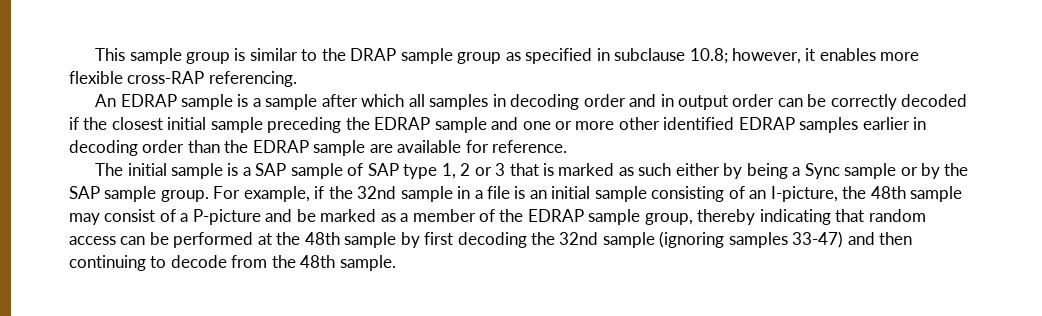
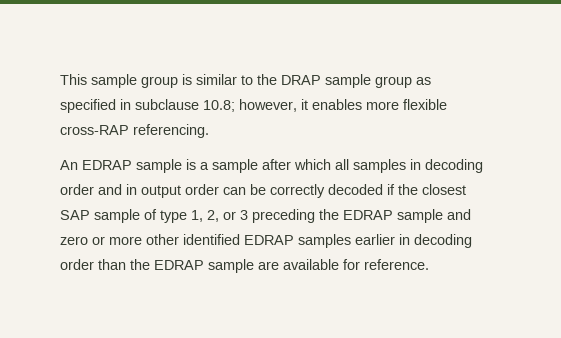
- An EDRAP sample is a sample after which all samples in decoding order and in output order can be correctly decoded if the closest initial sample preceding the EDRAP sample and one or more other identified EDRAP samples earlier in decoding order than the EDRAP sample are available for reference.
+ An EDRAP sample is a sample after which all samples in decoding order and in output order can be correctly decoded if the closest SAP sample of type 1, 2, or 3 preceding the EDRAP sample and zero or more other identified EDRAP samples earlier in decoding order than the EDRAP sample are available for reference.
- The initial sample is a SAP sample of SAP type 1, 2 or 3 that is marked as such either by being a Sync sample or by the SAP sample group. For example, if the 32nd sample in a file is an initial sample consisting of an I-picture, the 48th sample may consist of a P-picture and be marked as a member of the EDRAP sample group, thereby indicating that random access can be performed at the 48th sample by first decoding the 32nd sample (ignoring samples 33-47) and then continuing to decode from the 48th sample.

